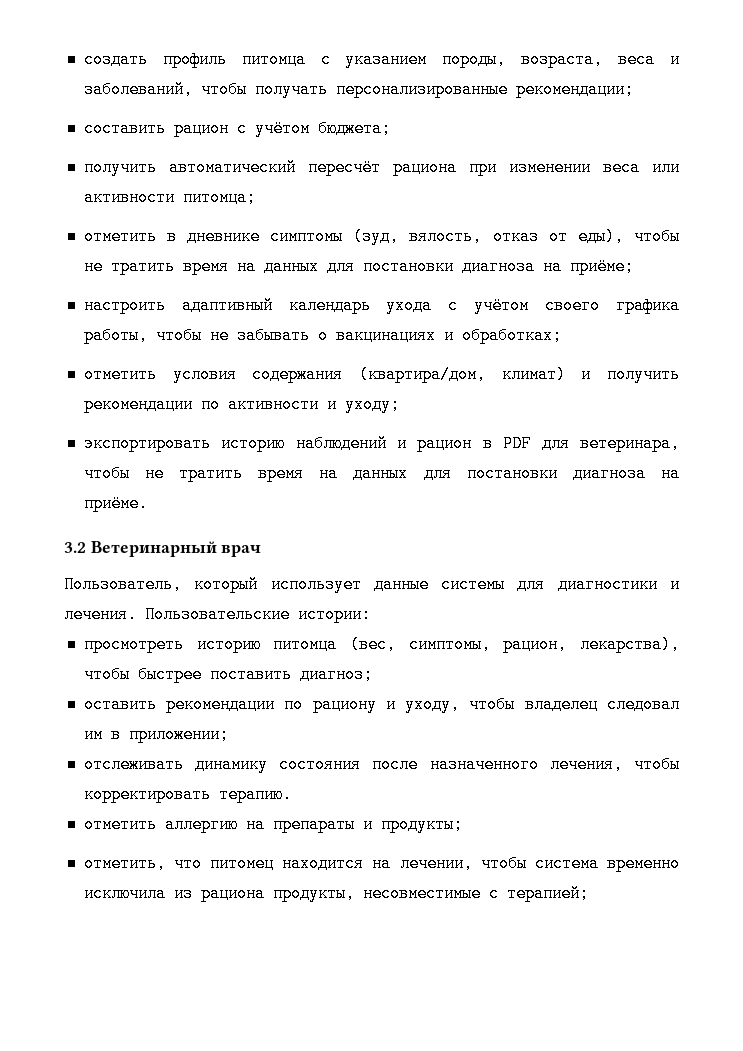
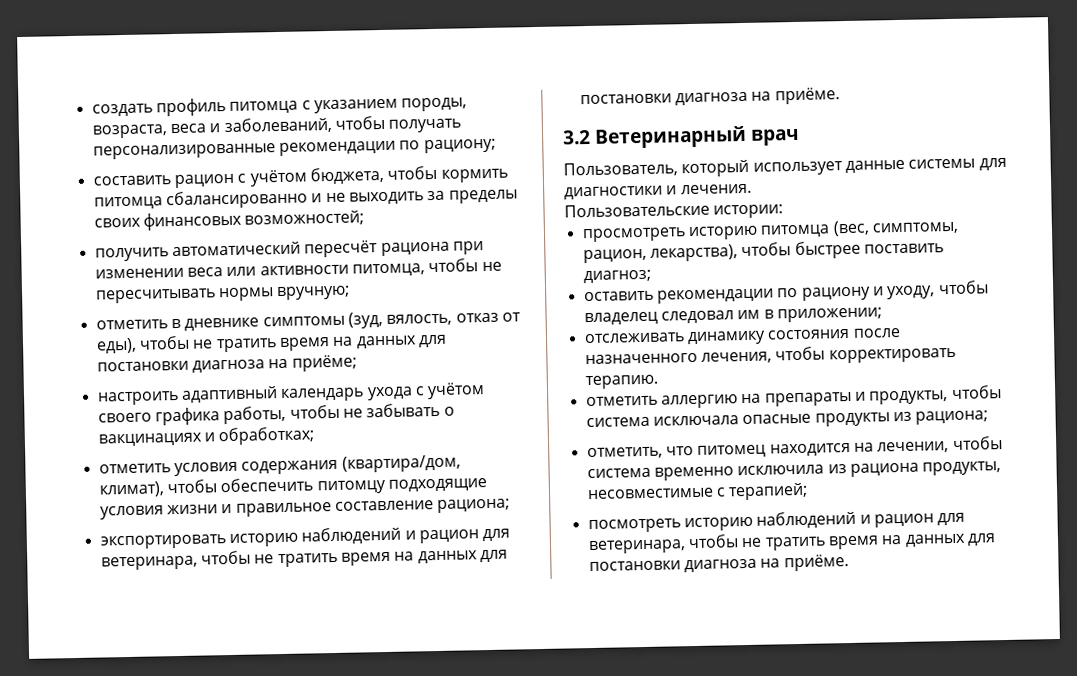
- создать профиль питомца с указанием породы, возраста, веса и заболеваний, чтобы получать персонализированные рекомендации;
+ создать профиль питомца с указанием породы, возраста, веса и заболеваний, чтобы получать персонализированные рекомендации по рациону;
- составить рацион с учётом бюджета;
+ составить рацион с учётом бюджета, чтобы кормить питомца сбалансированно и не выходить за пределы своих финансовых возможностей;
- получить автоматический пересчёт рациона при изменении веса или активности питомца;
+ получить автоматический пересчёт рациона при изменении веса или активности питомца, чтобы не пересчитывать нормы вручную;
- отметить условия содержания (квартира/дом, климат) и получить рекомендации по активности и уходу;
+ отметить условия содержания (квартира/дом, климат), чтобы обеспечить питомцу подходящие условия жизни и правильное составление рациона;
- экспортировать историю наблюдений и рацион в PDF для ветеринара, чтобы не тратить время на данных для постановки диагноза на приёме.
+ экспортировать историю наблюдений и рацион для ветеринара, чтобы не тратить время на данных для постановки диагноза на приёме.
- Пользователь, который использует данные системы для диагностики и лечения. Пользовательские истории:
+ Пользователь, который использует данные системы для диагностики и лечения.
+ Пользовательские истории:
- отметить аллергию на препараты и продукты;
+ отметить аллергию на препараты и продукты, чтобы система исключала опасные продукты из рациона;
+ посмотреть историю наблюдений и рацион для ветеринара, чтобы не тратить время на данных для постановки диагноза на приёме.

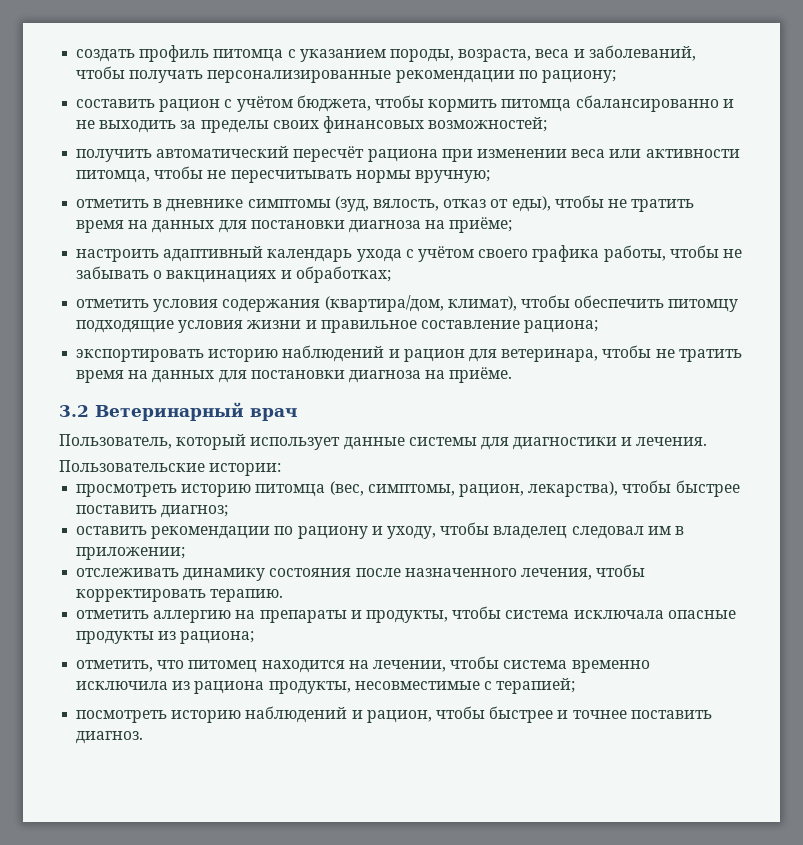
- посмотреть историю наблюдений и рацион для ветеринара, чтобы не тратить время на данных для постановки диагноза на приёме.
+ посмотреть историю наблюдений и рацион, чтобы быстрее и точнее поставить диагноз.

